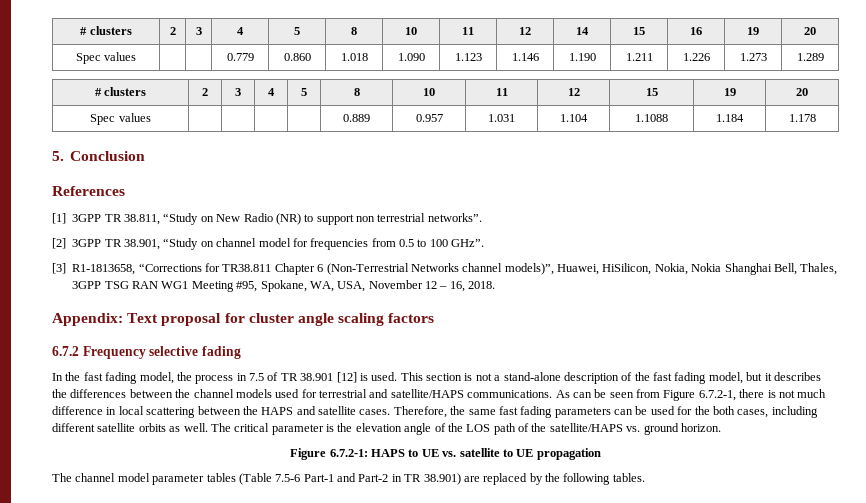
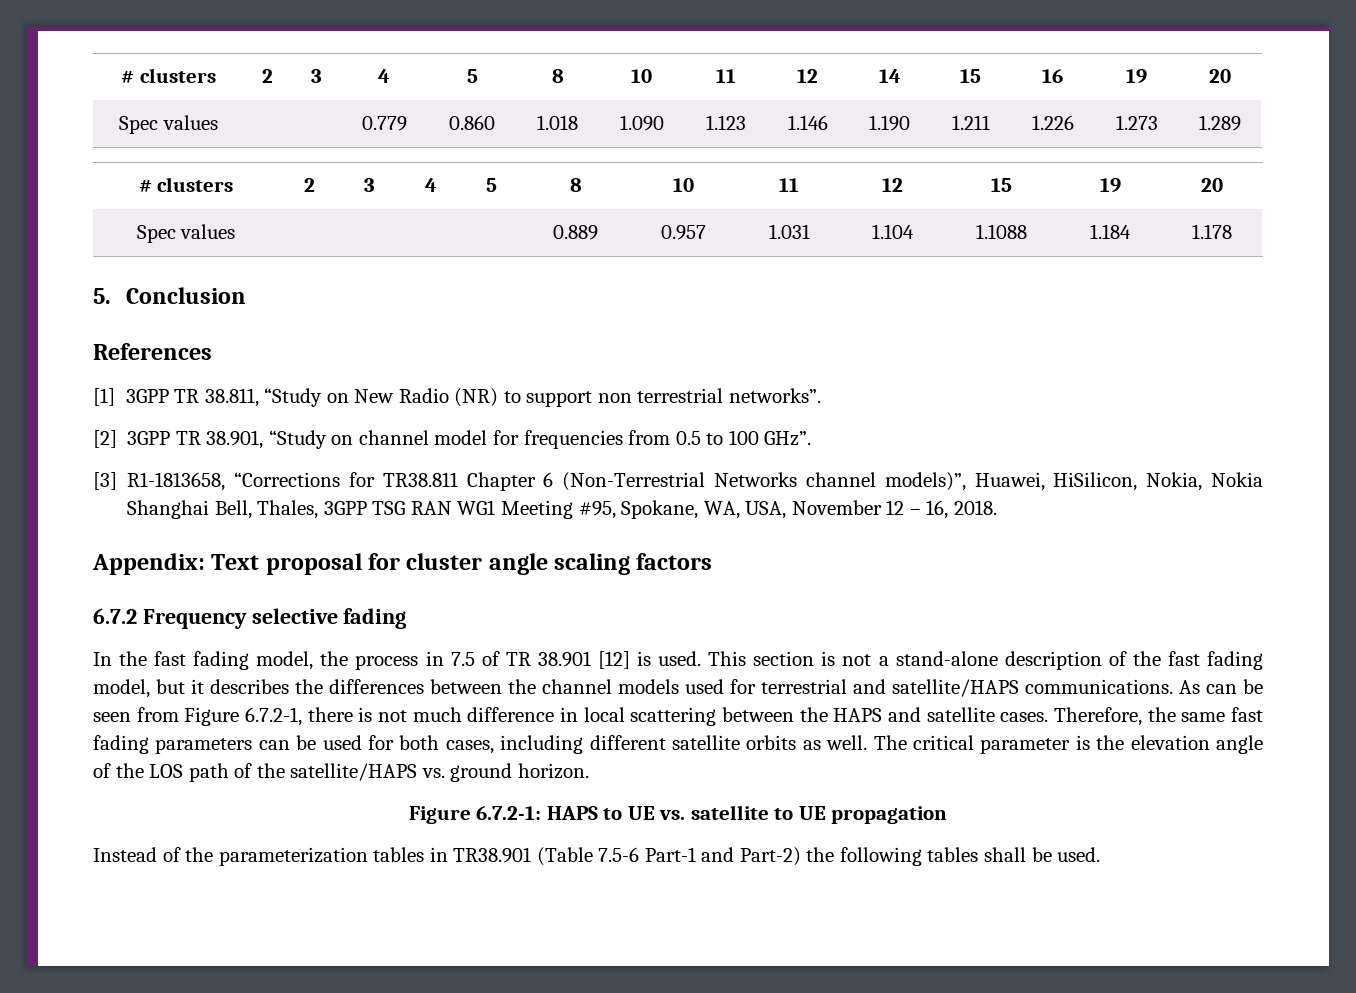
- Therefore, the same fast fading parameters can be used for the both cases, including different satellite orbits as well.
+ Therefore, the same fast fading parameters can be used for both cases, including different satellite orbits as well.
- The channel model parameter tables (Table 7.5-6 Part-1 and Part-2 in TR 38.901) are replaced by the following tables.
+ Instead of the parameterization tables in TR38.901 (Table 7.5-6 Part-1 and Part-2) the following tables shall be used.

